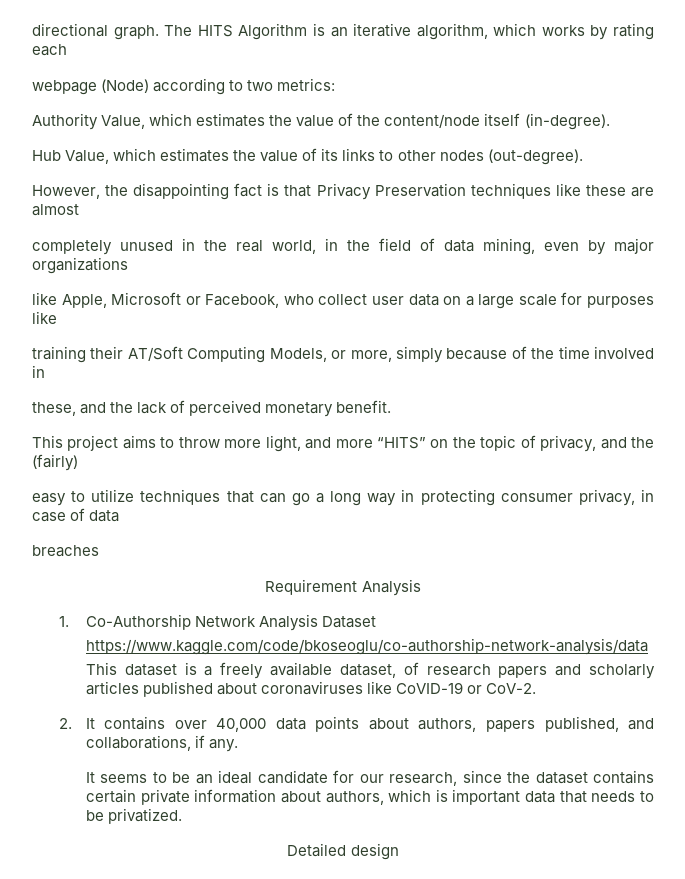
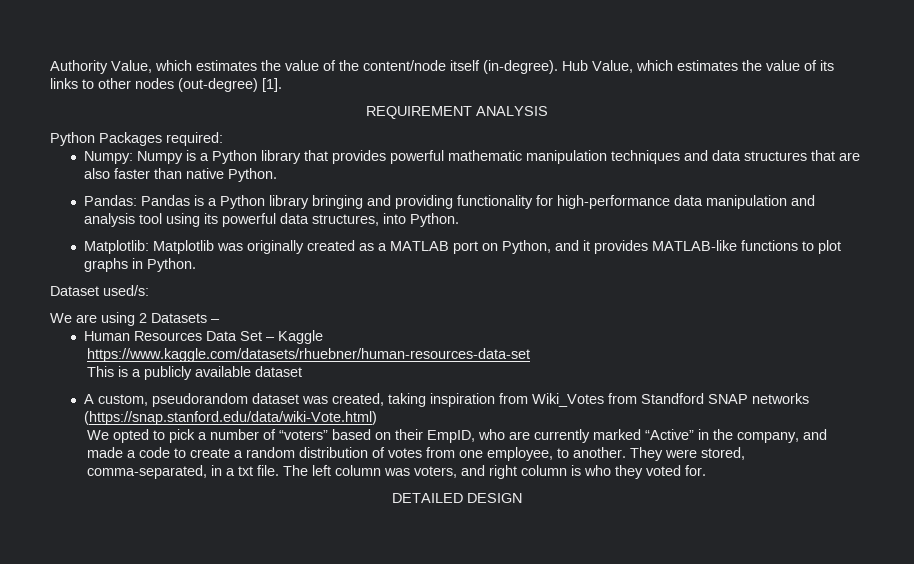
- directional graph. The HITS Algorithm is an iterative algorithm, which works by rating each
- webpage (Node) according to two metrics:
- Authority Value, which estimates the value of the content/node itself (in-degree).
- Hub Value, which estimates the value of its links to other nodes (out-degree).
- However, the disappointing fact is that Privacy Preservation techniques like these are almost
- completely unused in the real world, in the field of data mining, even by major organizations
- like Apple, Microsoft or Facebook, who collect user data on a large scale for purposes like
- training their AT/Soft Computing Models, or more, simply because of the time involved in
- these, and the lack of perceived monetary benefit.
- This project aims to throw more light, and more “HITS” on the topic of privacy, and the (fairly)
- easy to utilize techniques that can go a long way in protecting consumer privacy, in case of data
- breaches
- Requirement Analysis
- 1. Co-Authorship Network Analysis Dataset
- https://www.kaggle.com/code/bkoseoglu/co-authorship-network-analysis/data
- This dataset is a freely available dataset, of research papers and scholarly articles published about coronaviruses like CoVID-19 or CoV-2.
- 2. It contains over 40,000 data points about authors, papers published, and collaborations, if any.
- It seems to be an ideal candidate for our research, since the dataset contains certain private information about authors, which is important data that needs to be privatized.
- Detailed design
+ Authority Value, which estimates the value of the content/node itself (in-degree). Hub Value, which estimates the value of its links to other nodes (out-degree) [1].
+ REQUIREMENT ANALYSIS
+ Python Packages required:
+ Numpy: Numpy is a Python library that provides powerful mathematic manipulation techniques and data structures that are also faster than native Python.
+ Pandas: Pandas is a Python library bringing and providing functionality for high-performance data manipulation and analysis tool using its powerful data structures, into Python.
+ Matplotlib: Matplotlib was originally created as a MATLAB port on Python, and it provides MATLAB-like functions to plot graphs in Python.
+ Dataset used/s:
+ We are using 2 Datasets –
+ Human Resources Data Set – Kaggle
+ https://www.kaggle.com/datasets/rhuebner/human-resources-data-set
+ This is a publicly available dataset
+ A custom, pseudorandom dataset was created, taking inspiration from Wiki_Votes from Standford SNAP networks (https://snap.stanford.edu/data/wiki-Vote.html)
+ We opted to pick a number of “voters” based on their EmpID, who are currently marked “Active” in the company, and made a code to create a random distribution of votes from one employee, to another. They were stored, comma-separated, in a txt file. The left column was voters, and right column is who they voted for.
+ DETAILED DESIGN

